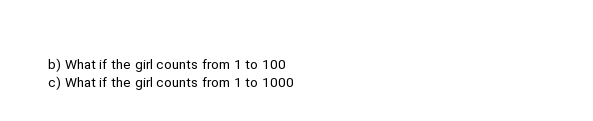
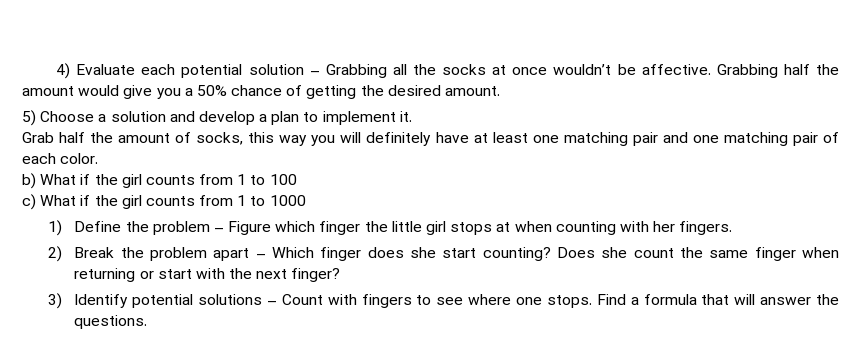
+ 4) Evaluate each potential solution – Grabbing all the socks at once wouldn’t be affective. Grabbing half the amount would give you a 50% chance of getting the desired amount.
+ 5) Choose a solution and develop a plan to implement it.
+ Grab half the amount of socks, this way you will definitely have at least one matching pair and one matching pair of each color.
+ 1) Define the problem – Figure which finger the little girl stops at when counting with her fingers.
+ 2) Break the problem apart – Which finger does she start counting? Does she count the same finger when returning or start with the next finger?
+ 3) Identify potential solutions – Count with fingers to see where one stops. Find a formula that will answer the questions.

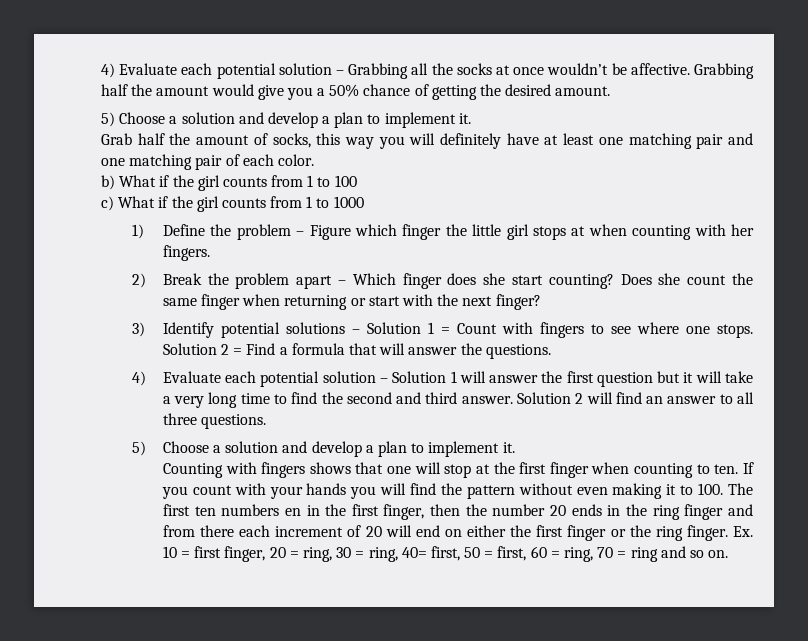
- 3) Identify potential solutions – Count with fingers to see where one stops.
+ 3) Identify potential solutions – Solution 1 = Count with fingers to see where one stops.
- Find a formula that will answer the questions.
+ Solution 2 = Find a formula that will answer the questions.
+ 4) Evaluate each potential solution – Solution 1 will answer the first question but it will take a very long time to find the second and third answer. Solution 2 will find an answer to all three questions.
+ 5) Choose a solution and develop a plan to implement it.
+ Counting with fingers shows that one will stop at the first finger when counting to ten. If you count with your hands you will find the pattern without even making it to 100. The first ten numbers en in the first finger, then the number 20 ends in the ring finger and from there each increment of 20 will end on either the first finger or the ring finger. Ex. 10 = first finger, 20 = ring, 30 = ring, 40= first, 50 = first, 60 = ring, 70 = ring and so on.

